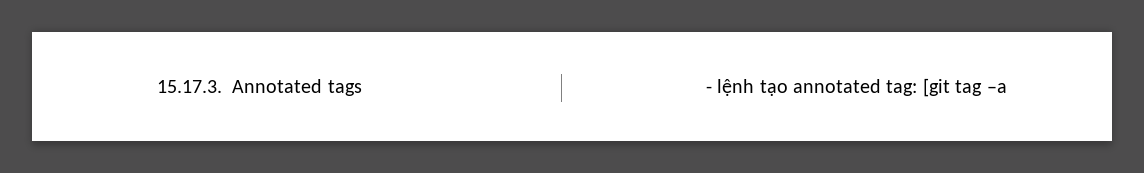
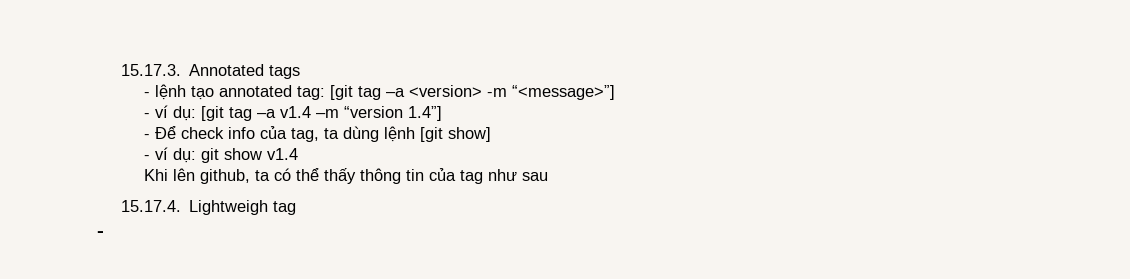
- - lệnh tạo annotated tag: [git tag –a
+ - lệnh tạo annotated tag: [git tag –a <version> -m “<message>”]
+ - ví dụ: [git tag –a v1.4 –m “version 1.4”]
+ - Để check info của tag, ta dùng lệnh [git show]
+ - ví dụ: git show v1.4
+ Khi lên github, ta có thể thấy thông tin của tag như sau
+ 15.17.4. Lightweigh tag
+ -

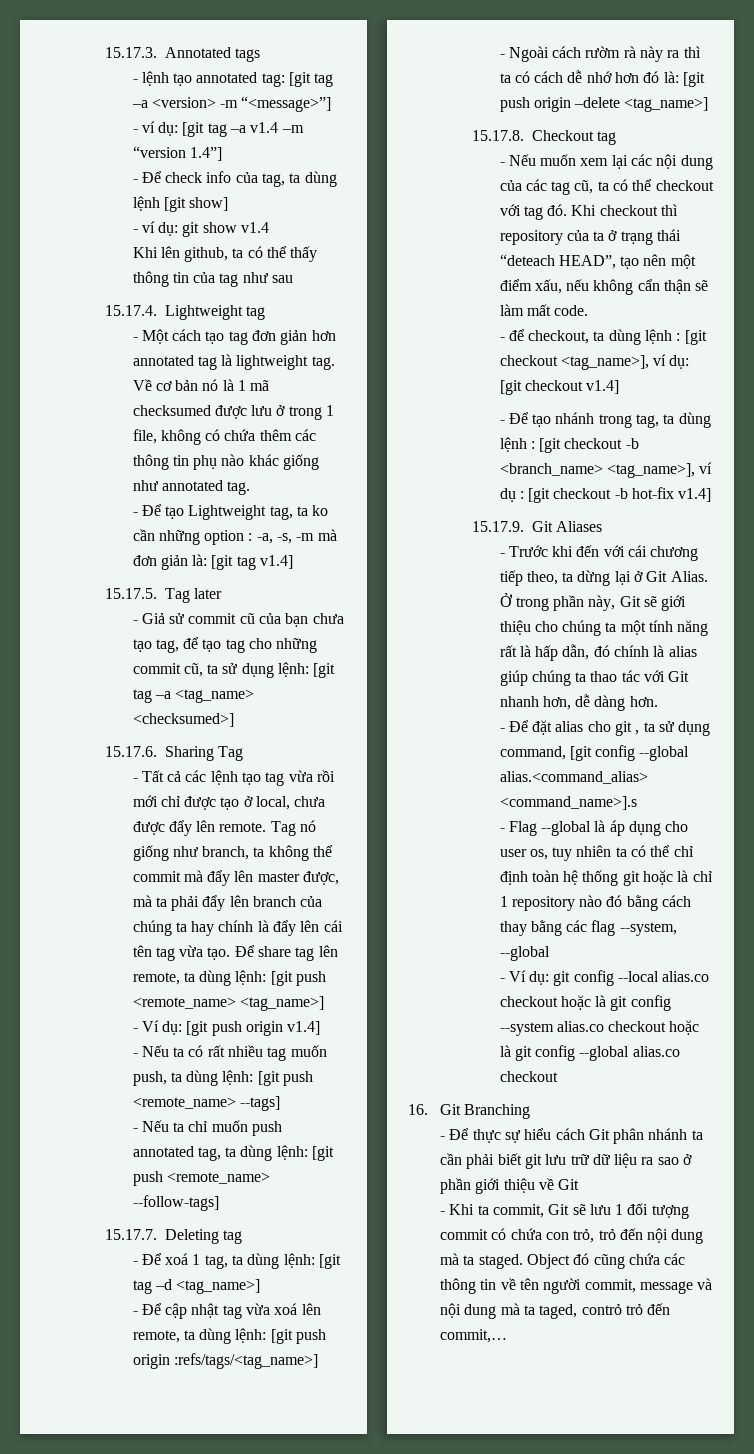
- 15.17.4. Lightweigh tag
- -
+ 15.17.4. Lightweight tag
+ - Một cách tạo tag đơn giản hơn annotated tag là lightweight tag. Về cơ bản nó là 1 mã checksumed được lưu ở trong 1 file, không có chứa thêm các thông tin phụ nào khác giống như annotated tag.
+ - Để tạo Lightweight tag, ta ko cần những option : -a, -s, -m mà đơn giản là: [git tag v1.4]
+ 15.17.5. Tag later
+ - Giả sử commit cũ của bạn chưa tạo tag, để tạo tag cho những commit cũ, ta sử dụng lệnh: [git tag –a <tag_name> <checksumed>]
+ 15.17.6. Sharing Tag
+ - Tất cả các lệnh tạo tag vừa rồi mới chỉ được tạo ở local, chưa được đẩy lên remote. Tag nó giống như branch, ta không thể commit mà đẩy lên master được, mà ta phải đẩy lên branch của chúng ta hay chính là đẩy lên cái tên tag vừa tạo. Để share tag lên remote, ta dùng lệnh: [git push <remote_name> <tag_name>]
+ - Ví dụ: [git push origin v1.4]
+ - Nếu ta có rất nhiều tag muốn push, ta dùng lệnh: [git push <remote_name> --tags]
+ - Nếu ta chỉ muốn push annotated tag, ta dùng lệnh: [git push <remote_name> --follow-tags]
+ 15.17.7. Deleting tag
+ - Để xoá 1 tag, ta dùng lệnh: [git tag –d <tag_name>]
+ - Để cập nhật tag vừa xoá lên remote, ta dùng lệnh: [git push origin :refs/tags/<tag_name>]
+ - Ngoài cách rườm rà này ra thì ta có cách dễ nhớ hơn đó là: [git push origin –delete <tag_name>]
+ 15.17.8. Checkout tag
+ - Nếu muốn xem lại các nội dung của các tag cũ, ta có thể checkout với tag đó. Khi checkout thì repository của ta ở trạng thái “deteach HEAD”, tạo nên một điểm xấu, nếu không cẩn thận sẽ làm mất code.
+ - để checkout, ta dùng lệnh : [git checkout <tag_name>], ví dụ: [git checkout v1.4]
+ - Để tạo nhánh trong tag, ta dùng lệnh : [git checkout -b <branch_name> <tag_name>], ví dụ : [git checkout -b hot-fix v1.4]
+ 15.17.9. Git Aliases
+ - Trước khi đến với cái chương tiếp theo, ta dừng lại ở Git Alias. Ở trong phần này, Git sẽ giới thiệu cho chúng ta một tính năng rất là hấp dẫn, đó chính là alias giúp chúng ta thao tác với Git nhanh hơn, dễ dàng hơn.
+ - Để đặt alias cho git , ta sử dụng command, [git config --global alias.<command_alias> <command_name>].s
+ - Flag --global là áp dụng cho user os, tuy nhiên ta có thể chỉ định toàn hệ thống git hoặc là chỉ 1 repository nào đó bằng cách thay bằng các flag --system, --global
+ - Ví dụ: git config --local alias.co checkout hoặc là git config --system alias.co checkout hoặc là git config --global alias.co checkout
+ 16. Git Branching
+ - Để thực sự hiểu cách Git phân nhánh ta cần phải biết git lưu trữ dữ liệu ra sao ở phần giới thiệu về Git
+ - Khi ta commit, Git sẽ lưu 1 đối tượng commit có chứa con trỏ, trỏ đến nội dung mà ta staged. Object đó cũng chứa các thông tin về tên người commit, message và nội dung mà ta taged, contrỏ trỏ đến commit,…

